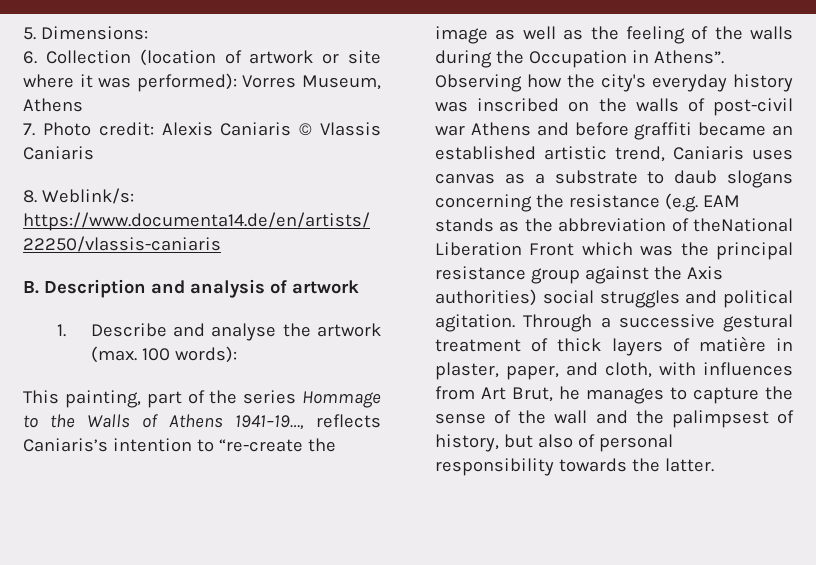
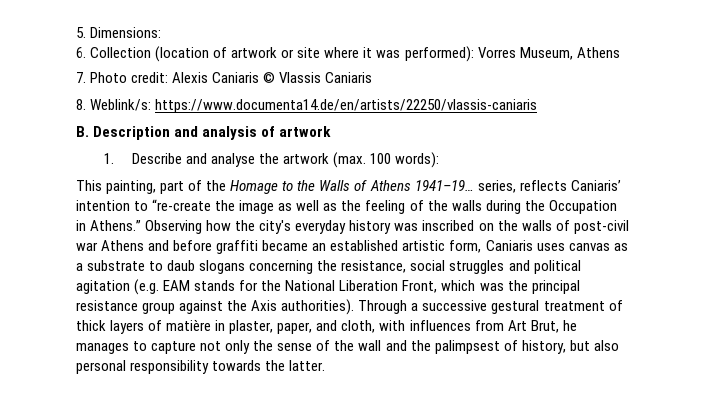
- This painting, part of the series Hommage to the Walls of Athens 1941–19…, reflects Caniaris’s intention to “re-create the image as well as the feeling of the walls during the Occupation in Athens”.
+ This painting, part of the Homage to the Walls of Athens 1941–19… series, reflects Caniaris’ intention to “re-create the image as well as the feeling of the walls during the Occupation in Athens.”
- Observing how the city's everyday history was inscribed on the walls of post-civil war Athens and before graffiti became an established artistic trend, Caniaris uses canvas as a substrate to daub slogans concerning the resistance (e.g. EAM stands as the abbreviation of theNational Liberation Front which was the principal resistance group against the Axis authorities) social struggles and political agitation.
+ Observing how the city's everyday history was inscribed on the walls of post-civil war Athens and before graffiti became an established artistic form, Caniaris uses canvas as a substrate to daub slogans concerning the resistance, social struggles and political agitation (e.g. EAM stands for the National Liberation Front, which was the principal resistance group against the Axis authorities).
- Through a successive gestural treatment of thick layers of matière in plaster, paper, and cloth, with influences from Art Brut, he manages to capture the sense of the wall and the palimpsest of history, but also of personal responsibility towards the latter.
+ Through a successive gestural treatment of thick layers of matière in plaster, paper, and cloth, with influences from Art Brut, he manages to capture not only the sense of the wall and the palimpsest of history, but also personal responsibility towards the latter.

